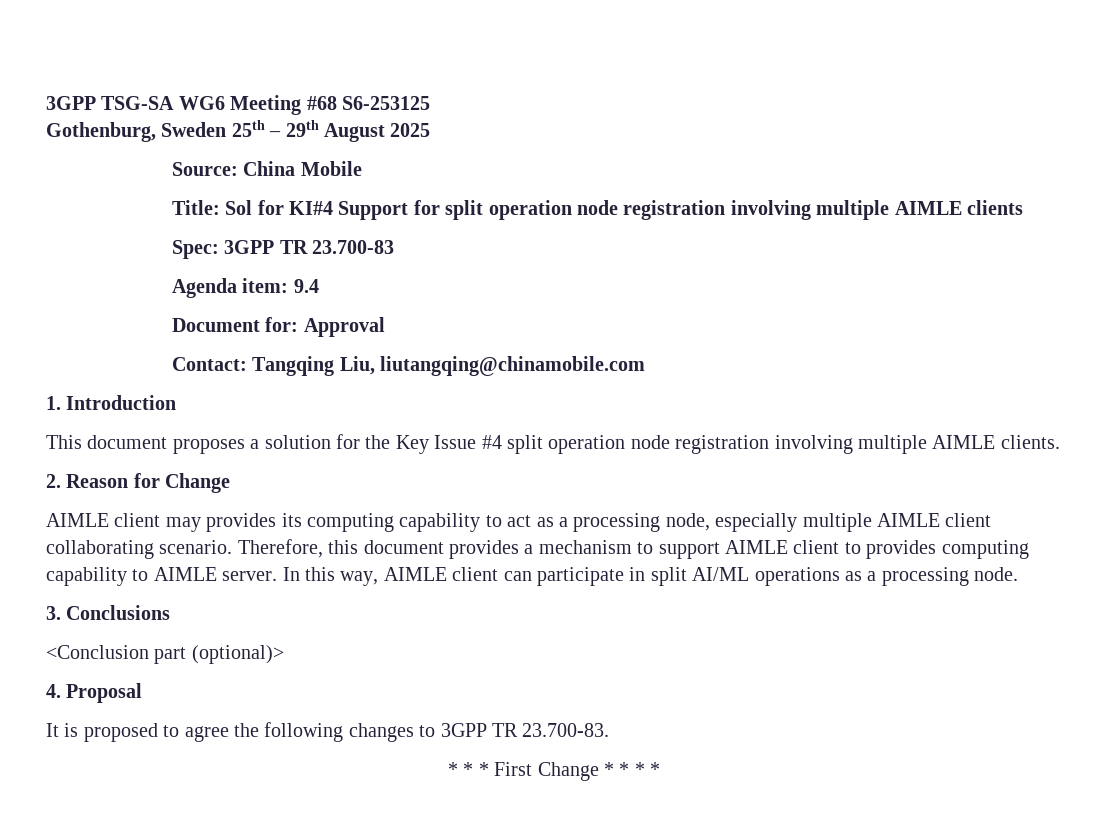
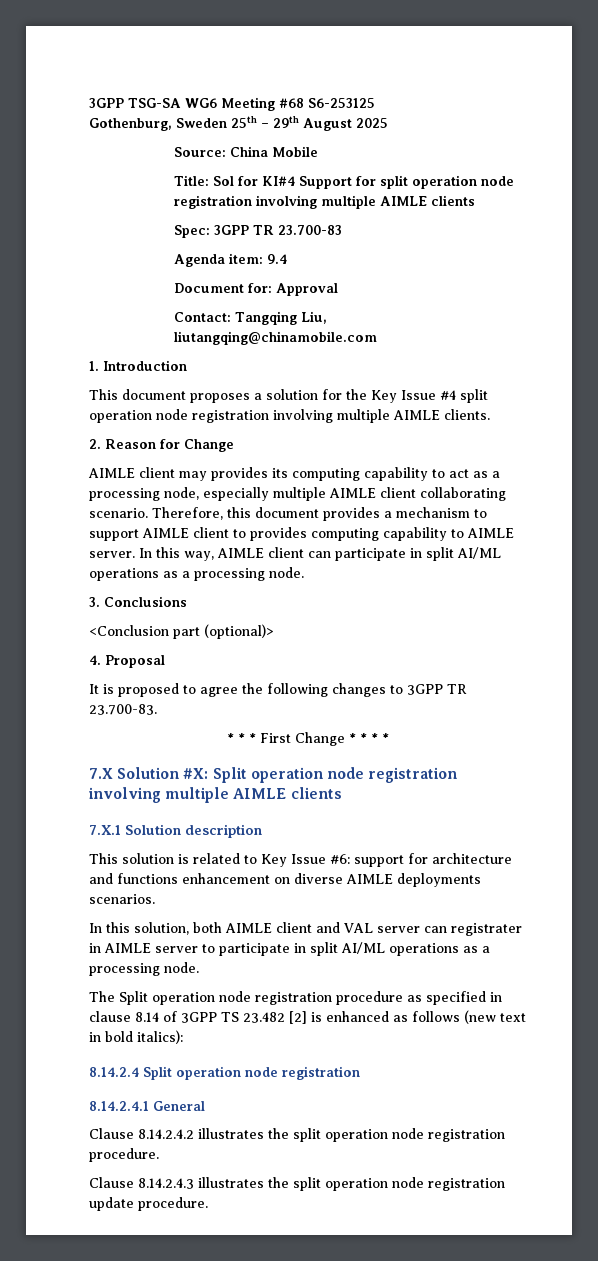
+ 7.X Solution #X: Split operation node registration involving multiple AIMLE clients
+ 7.X.1 Solution description
+ This solution is related to Key Issue #6: support for architecture and functions enhancement on diverse AIMLE deployments scenarios.
+ In this solution, both AIMLE client and VAL server can registrater in AIMLE server to participate in split AI/ML operations as a processing node.
+ The Split operation node registration procedure as specified in clause 8.14 of 3GPP TS 23.482 [2] is enhanced as follows (new text in bold italics):
+ 8.14.2.4 Split operation node registration
+ 8.14.2.4.1 General
+ Clause 8.14.2.4.2 illustrates the split operation node registration procedure.
+ Clause 8.14.2.4.3 illustrates the split operation node registration update procedure.

